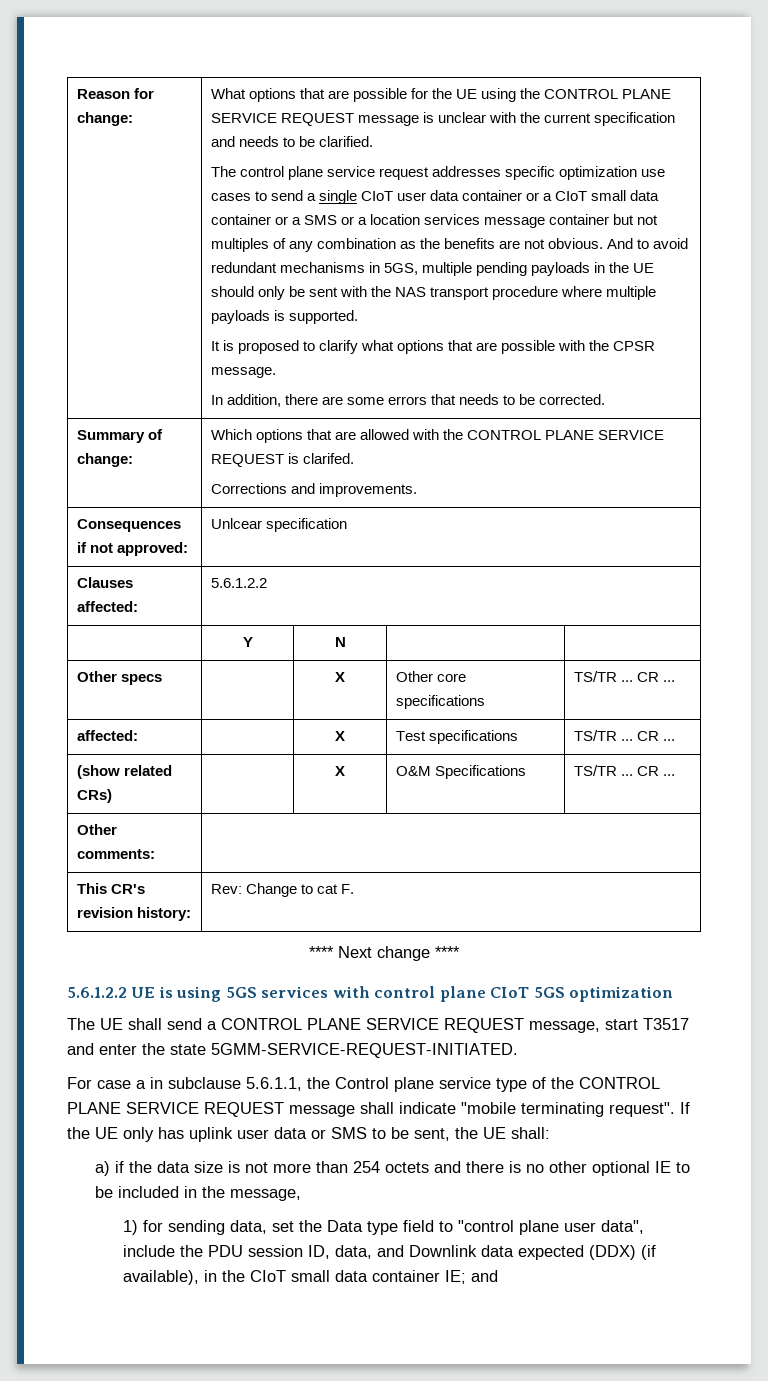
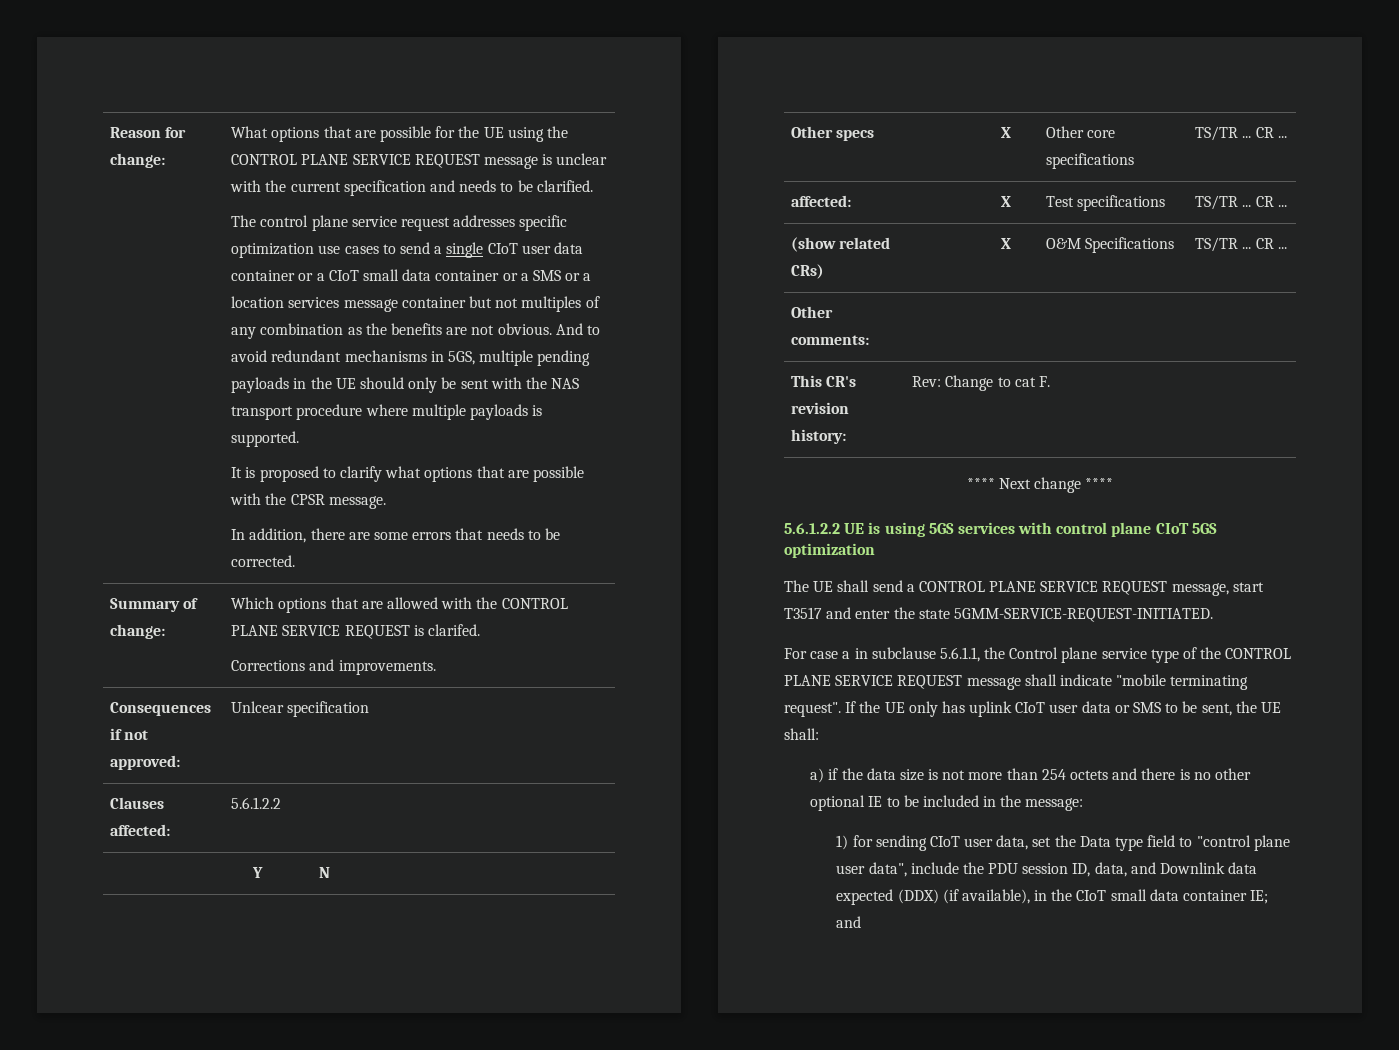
- If the UE only has uplink user data or SMS to be sent, the UE shall:
+ If the UE only has uplink CIoT user data or SMS to be sent, the UE shall:
- a) if the data size is not more than 254 octets and there is no other optional IE to be included in the message,
+ a) if the data size is not more than 254 octets and there is no other optional IE to be included in the message:
- 1) for sending data, set the Data type field to "control plane user data", include the PDU session ID, data, and Downlink data expected (DDX) (if available), in the CIoT small data container IE; and
+ 1) for sending CIoT user data, set the Data type field to "control plane user data", include the PDU session ID, data, and Downlink data expected (DDX) (if available), in the CIoT small data container IE; and

